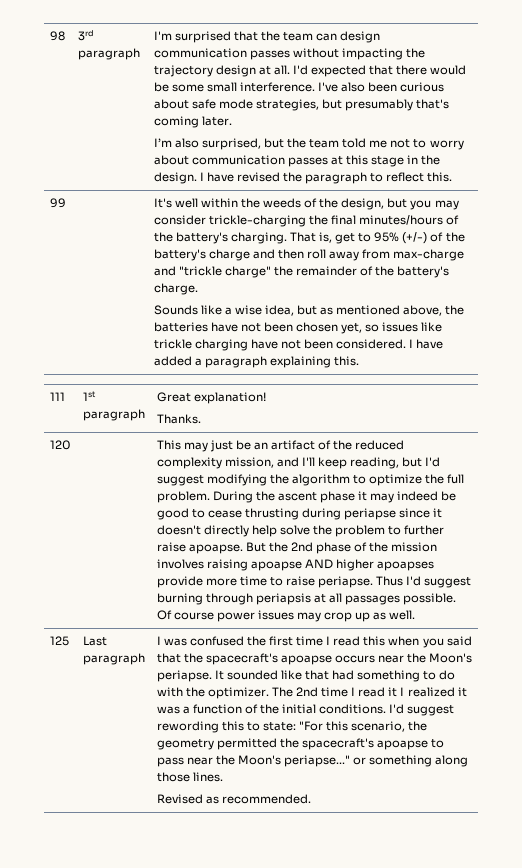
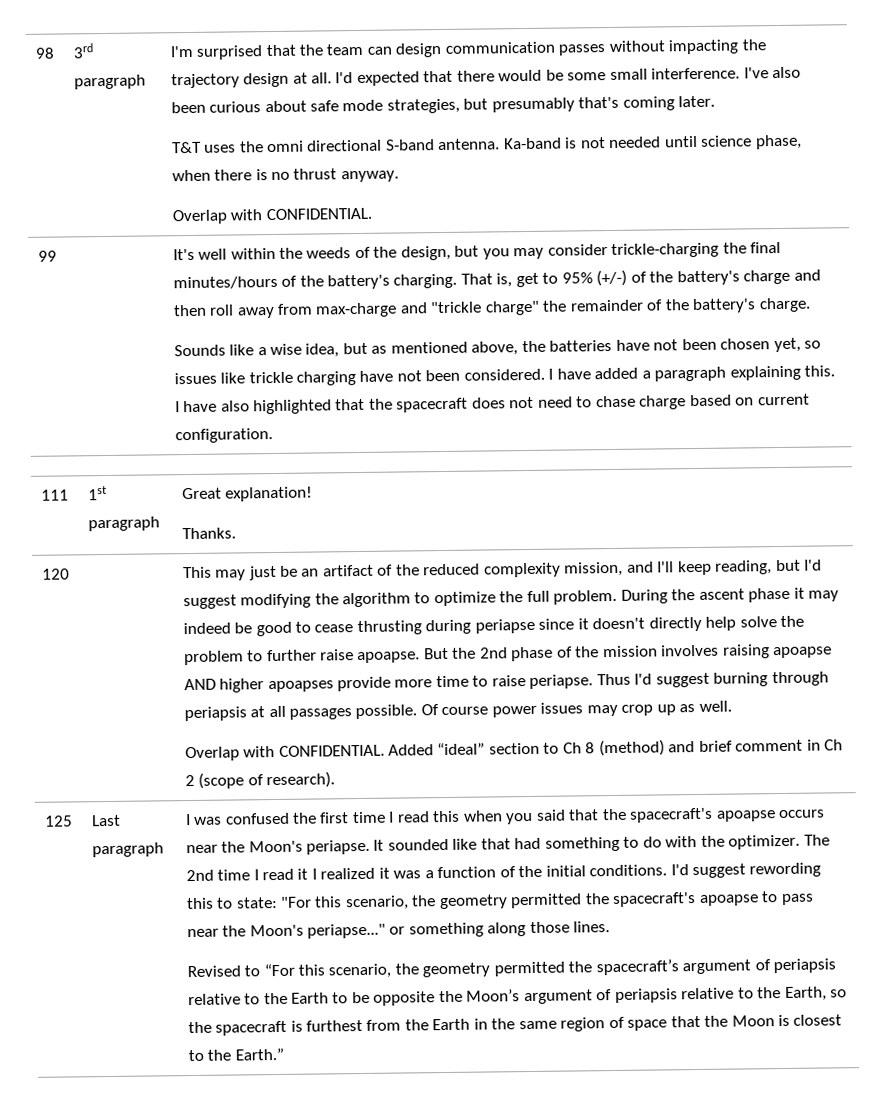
- I’m also surprised, but the team told me not to worry about communication passes at this stage in the design. I have revised the paragraph to reflect this.
+ T&T uses the omni directional S-band antenna. Ka-band is not needed until science phase, when there is no thrust anyway.
+ Overlap with CONFIDENTIAL.
+ I have also highlighted that the spacecraft does not need to chase charge based on current configuration.
+ Overlap with CONFIDENTIAL. Added “ideal” section to Ch 8 (method) and brief comment in Ch 2 (scope of research).
- Revised as recommended.
+ Revised to “For this scenario, the geometry permitted the spacecraft’s argument of periapsis relative to the Earth to be opposite the Moon’s argument of periapsis relative to the Earth, so the spacecraft is furthest from the Earth in the same region of space that the Moon is closest to the Earth.”

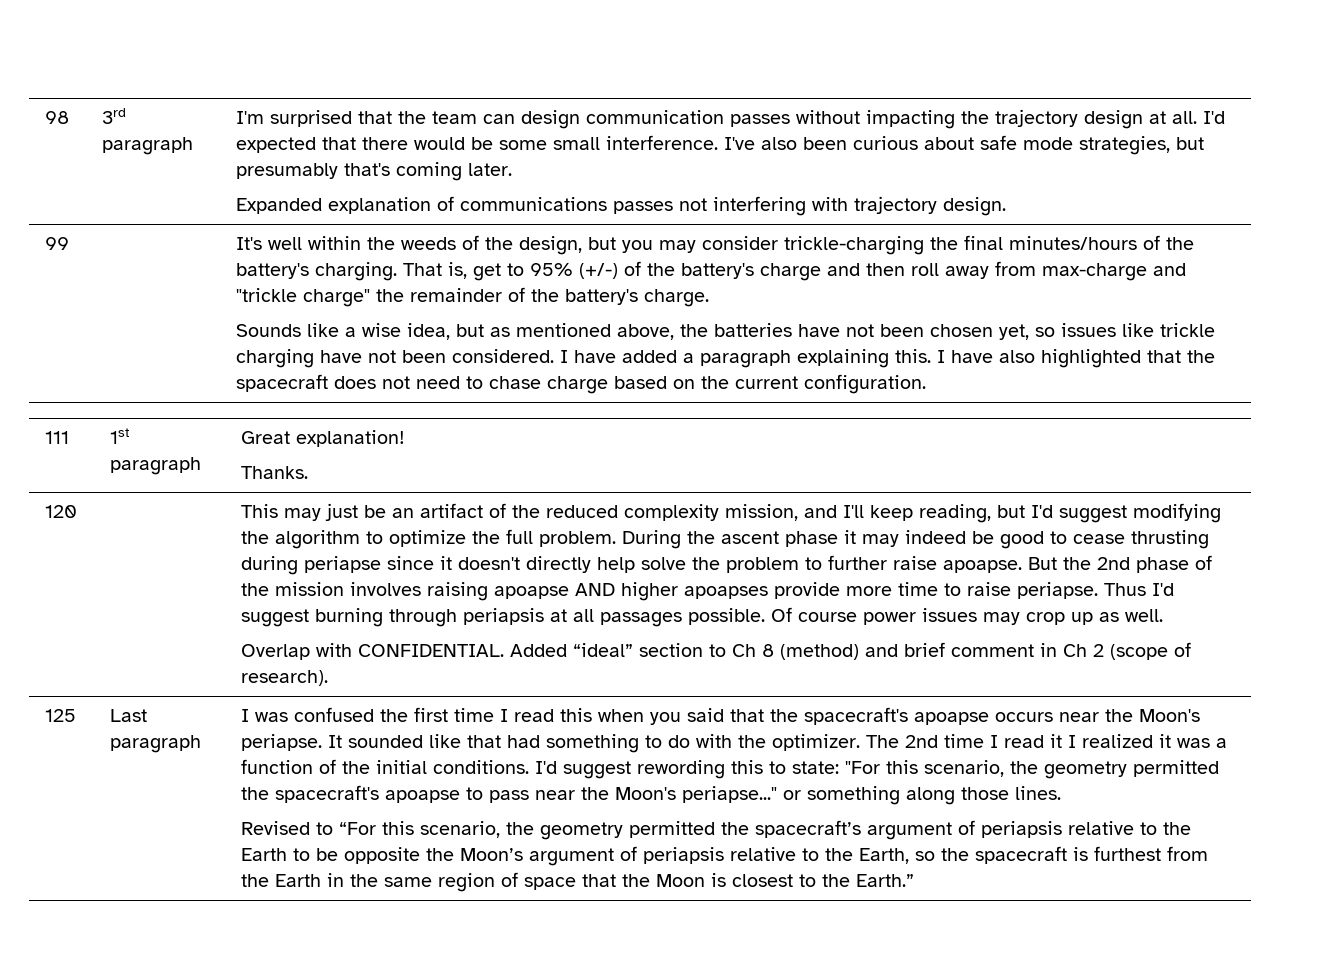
- T&T uses the omni directional S-band antenna. Ka-band is not needed until science phase, when there is no thrust anyway.
- Overlap with CONFIDENTIAL.
+ Expanded explanation of communications passes not interfering with trajectory design.
- I have also highlighted that the spacecraft does not need to chase charge based on current configuration.
+ I have also highlighted that the spacecraft does not need to chase charge based on the current configuration.

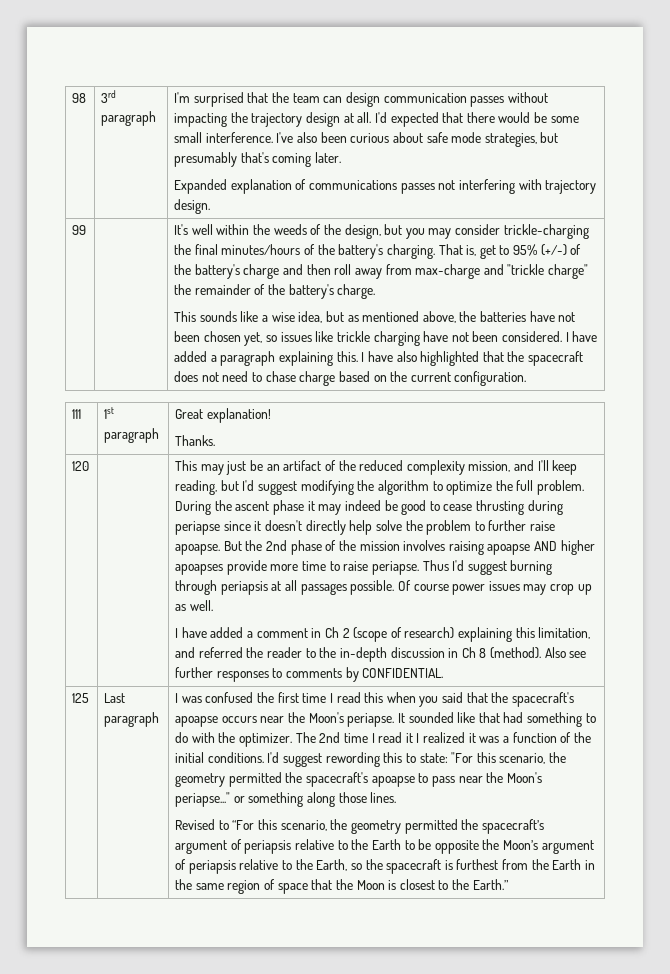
- Sounds like a wise idea, but as mentioned above, the batteries have not been chosen yet, so issues like trickle charging have not been considered.
+ This sounds like a wise idea, but as mentioned above, the batteries have not been chosen yet, so issues like trickle charging have not been considered.
- Overlap with CONFIDENTIAL. Added “ideal” section to Ch 8 (method) and brief comment in Ch 2 (scope of research).
+ I have added a comment in Ch 2 (scope of research) explaining this limitation, and referred the reader to the in-depth discussion in Ch 8 (method). Also see further responses to comments by CONFIDENTIAL.

